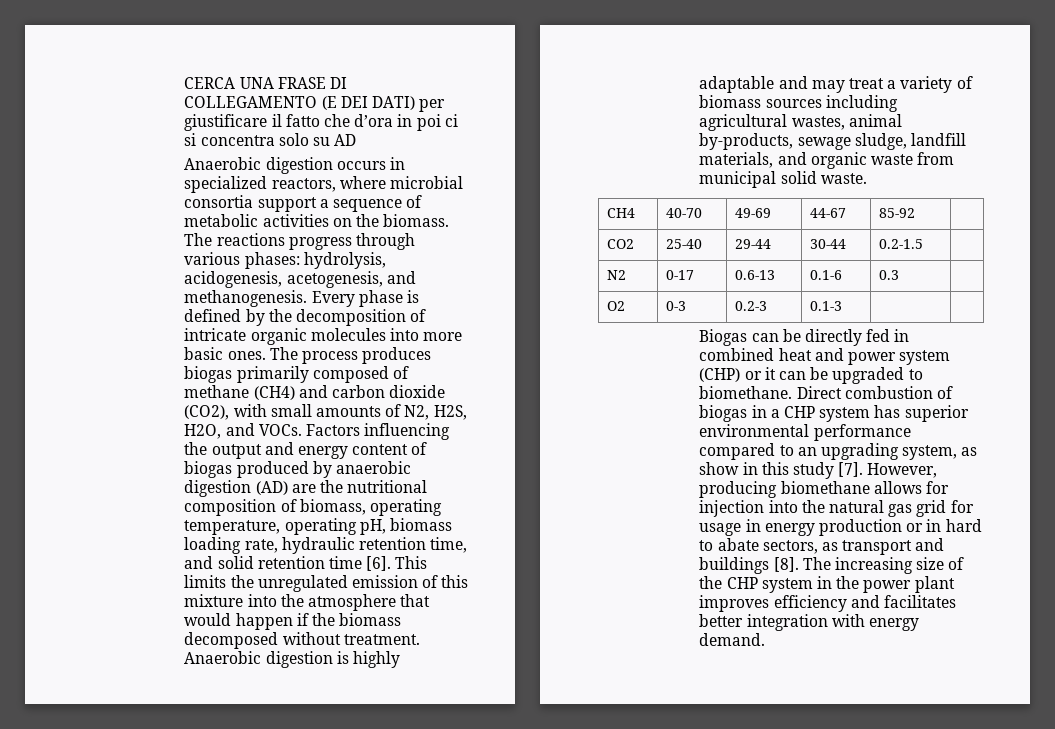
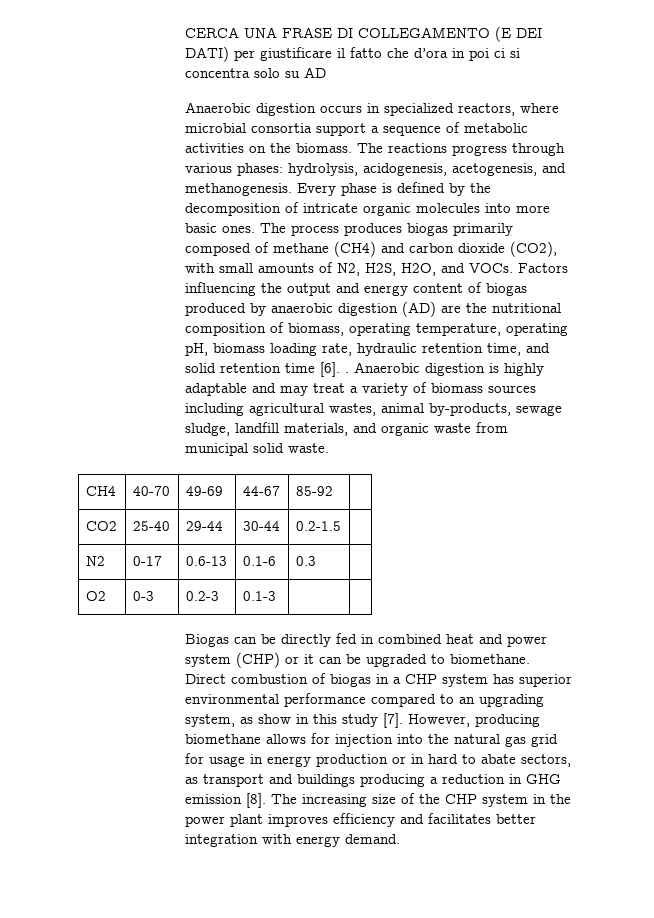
- Factors influencing the output and energy content of biogas produced by anaerobic digestion (AD) are the nutritional composition of biomass, operating temperature, operating pH, biomass loading rate, hydraulic retention time, and solid retention time [6]. This limits the unregulated emission of this mixture into the atmosphere that would happen if the biomass decomposed without treatment.
+ Factors influencing the output and energy content of biogas produced by anaerobic digestion (AD) are the nutritional composition of biomass, operating temperature, operating pH, biomass loading rate, hydraulic retention time, and solid retention time [6]. .
- However, producing biomethane allows for injection into the natural gas grid for usage in energy production or in hard to abate sectors, as transport and buildings [8].
+ However, producing biomethane allows for injection into the natural gas grid for usage in energy production or in hard to abate sectors, as transport and buildings producing a reduction in GHG emission [8].

